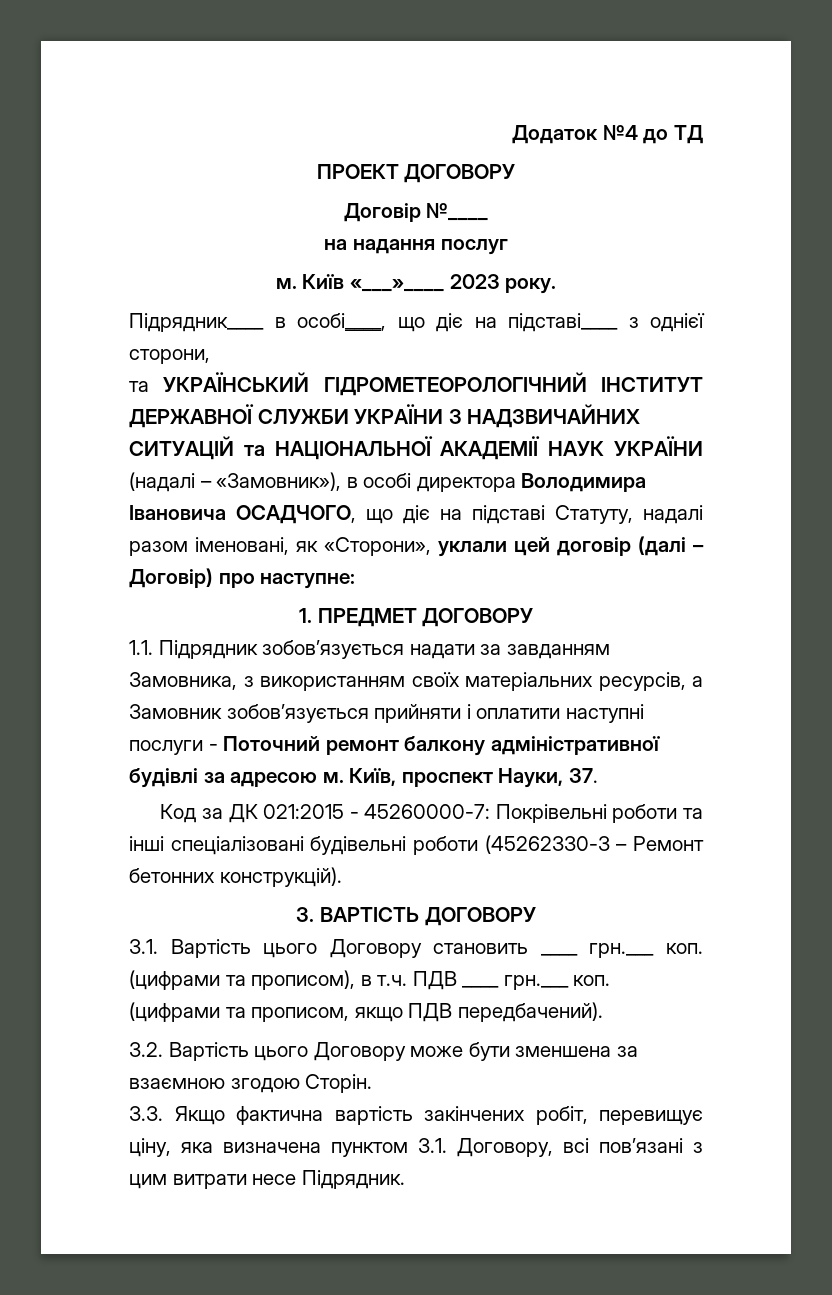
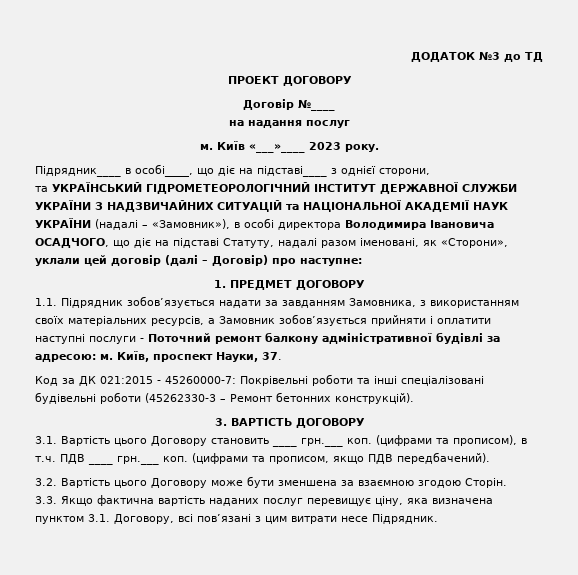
- Додаток №4 до ТД
+ ДОДАТОК №3 до ТД
- 1.1. Підрядник зобов’язується надати за завданням Замовника, з використанням своїх матеріальних ресурсів, а Замовник зобов’язується прийняти і оплатити наступні послуги - Поточний ремонт балкону адміністративної будівлі за адресою м.
+ 1.1. Підрядник зобов’язується надати за завданням Замовника, з використанням своїх матеріальних ресурсів, а Замовник зобов’язується прийняти і оплатити наступні послуги - Поточний ремонт балкону адміністративної будівлі за адресою: м.
- 3.3. Якщо фактична вартість закінчених робіт, перевищує ціну, яка визначена пунктом 3.1. Договору, всі пов’язані з цим витрати несе Підрядник.
+ 3.3. Якщо фактична вартість наданих послуг перевищує ціну, яка визначена пунктом 3.1. Договору, всі пов’язані з цим витрати несе Підрядник.

